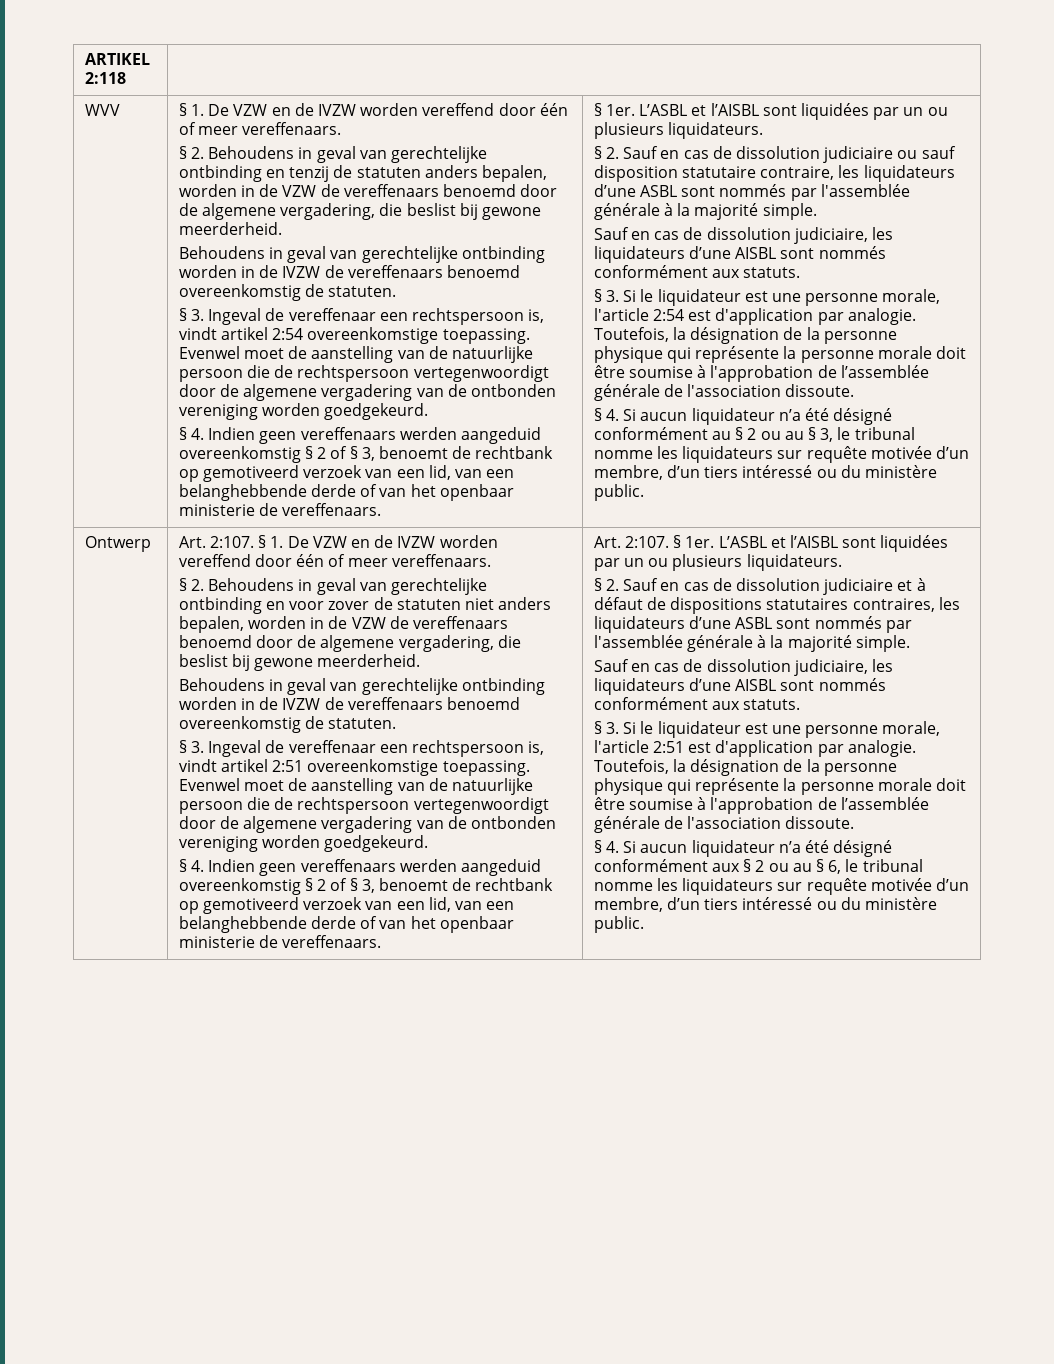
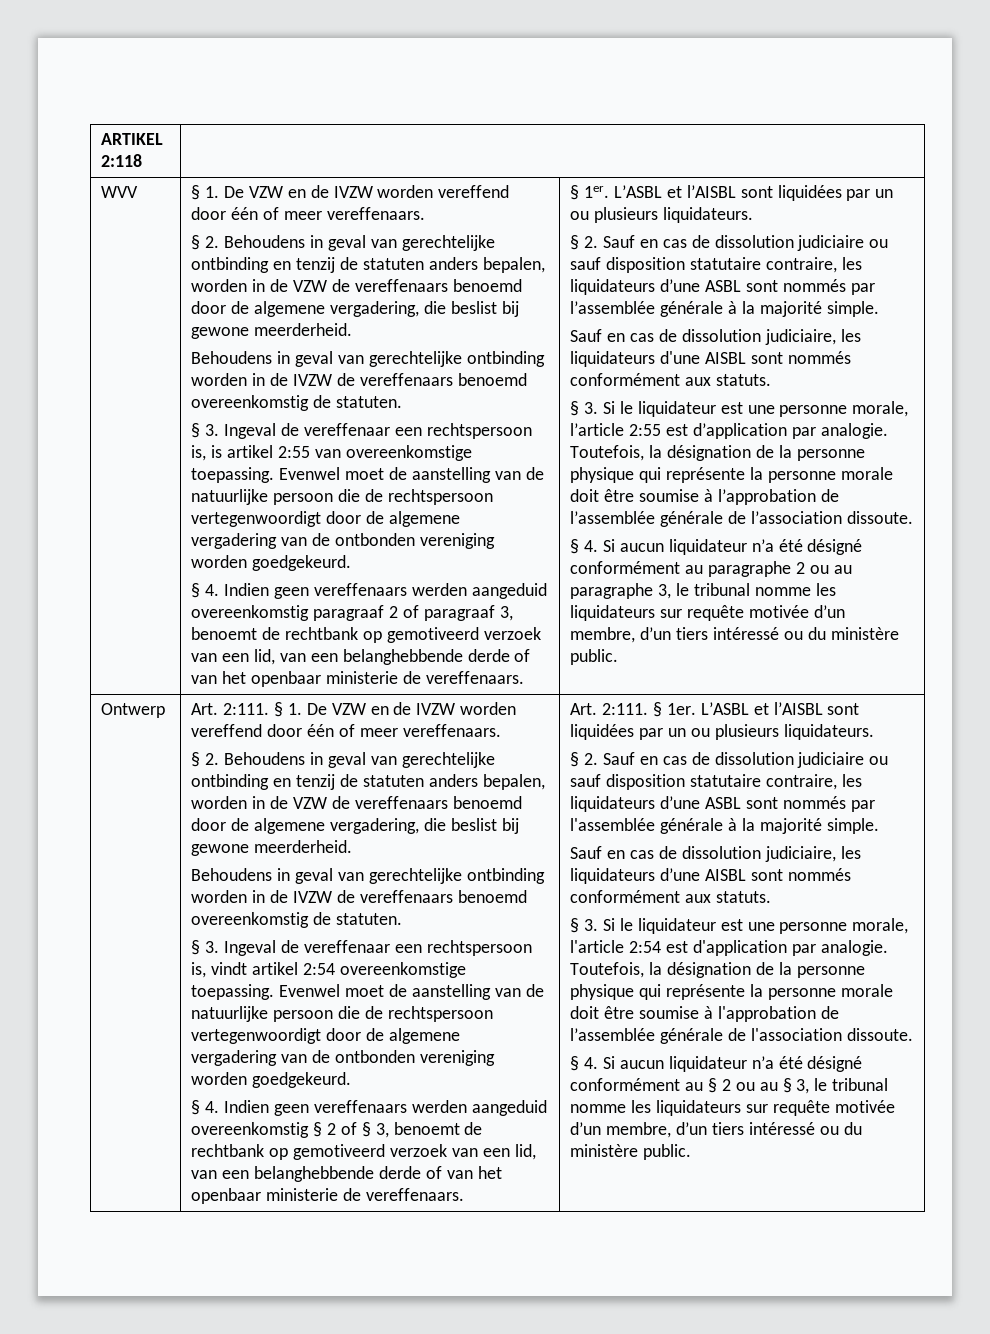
+ § 3. Ingeval de vereffenaar een rechtspersoon is, is artikel 2:55 van overeenkomstige toepassing. Evenwel moet de aanstelling van de natuurlijke persoon die de rechtspersoon vertegenwoordigt door de algemene vergadering van de ontbonden vereniging worden goedgekeurd.
+ § 4. Indien geen vereffenaars werden aangeduid overeenkomstig paragraaf 2 of paragraaf 3, benoemt de rechtbank op gemotiveerd verzoek van een lid, van een belanghebbende derde of van het openbaar ministerie de vereffenaars. | § 1er. L’ASBL et l’AISBL sont liquidées par un ou plusieurs liquidateurs.
+ § 2. Sauf en cas de dissolution judiciaire ou sauf disposition statutaire contraire, les liquidateurs d’une ASBL sont nommés par l’assemblée générale à la majorité simple.
+ Sauf en cas de dissolution judiciaire, les liquidateurs d'une AISBL sont nommés conformément aux statuts.
+ § 3. Si le liquidateur est une personne morale, l’article 2:55 est d’application par analogie. Toutefois, la désignation de la personne physique qui représente la personne morale doit être soumise à l’approbation de l’assemblée générale de l’association dissoute.
+ § 4. Si aucun liquidateur n’a été désigné conformément au paragraphe 2 ou au paragraphe 3, le tribunal nomme les liquidateurs sur requête motivée d’un membre, d’un tiers intéressé ou du ministère public.
+ Ontwerp | Art. 2:111. § 1. De VZW en de IVZW worden vereffend door één of meer vereffenaars.
+ § 2. Behoudens in geval van gerechtelijke ontbinding en tenzij de statuten anders bepalen, worden in de VZW de vereffenaars benoemd door de algemene vergadering, die beslist bij gewone meerderheid.
+ Behoudens in geval van gerechtelijke ontbinding worden in de IVZW de vereffenaars benoemd overeenkomstig de statuten.
- § 4. Indien geen vereffenaars werden aangeduid overeenkomstig § 2 of § 3, benoemt de rechtbank op gemotiveerd verzoek van een lid, van een belanghebbende derde of van het openbaar ministerie de vereffenaars. | § 1er.
+ § 4. Indien geen vereffenaars werden aangeduid overeenkomstig § 2 of § 3, benoemt de rechtbank op gemotiveerd verzoek van een lid, van een belanghebbende derde of van het openbaar ministerie de vereffenaars. | Art. 2:111. § 1er.
- Ontwerp | Art. 2:107. § 1. De VZW en de IVZW worden vereffend door één of meer vereffenaars.
- § 2. Behoudens in geval van gerechtelijke ontbinding en voor zover de statuten niet anders bepalen, worden in de VZW de vereffenaars benoemd door de algemene vergadering, die beslist bij gewone meerderheid.
- Behoudens in geval van gerechtelijke ontbinding worden in de IVZW de vereffenaars benoemd overeenkomstig de statuten.
- § 3. Ingeval de vereffenaar een rechtspersoon is, vindt artikel 2:51 overeenkomstige toepassing. Evenwel moet de aanstelling van de natuurlijke persoon die de rechtspersoon vertegenwoordigt door de algemene vergadering van de ontbonden vereniging worden goedgekeurd.
- § 4. Indien geen vereffenaars werden aangeduid overeenkomstig § 2 of § 3, benoemt de rechtbank op gemotiveerd verzoek van een lid, van een belanghebbende derde of van het openbaar ministerie de vereffenaars. | Art. 2:107. § 1er. L’ASBL et l’AISBL sont liquidées par un ou plusieurs liquidateurs.
- § 2. Sauf en cas de dissolution judiciaire et à défaut de dispositions statutaires contraires, les liquidateurs d’une ASBL sont nommés par l'assemblée générale à la majorité simple.
- Sauf en cas de dissolution judiciaire, les liquidateurs d’une AISBL sont nommés conformément aux statuts.
- § 3. Si le liquidateur est une personne morale, l'article 2:51 est d'application par analogie. Toutefois, la désignation de la personne physique qui représente la personne morale doit être soumise à l'approbation de l’assemblée générale de l'association dissoute.
- § 4. Si aucun liquidateur n’a été désigné conformément aux § 2 ou au § 6, le tribunal nomme les liquidateurs sur requête motivée d’un membre, d’un tiers intéressé ou du ministère public.

